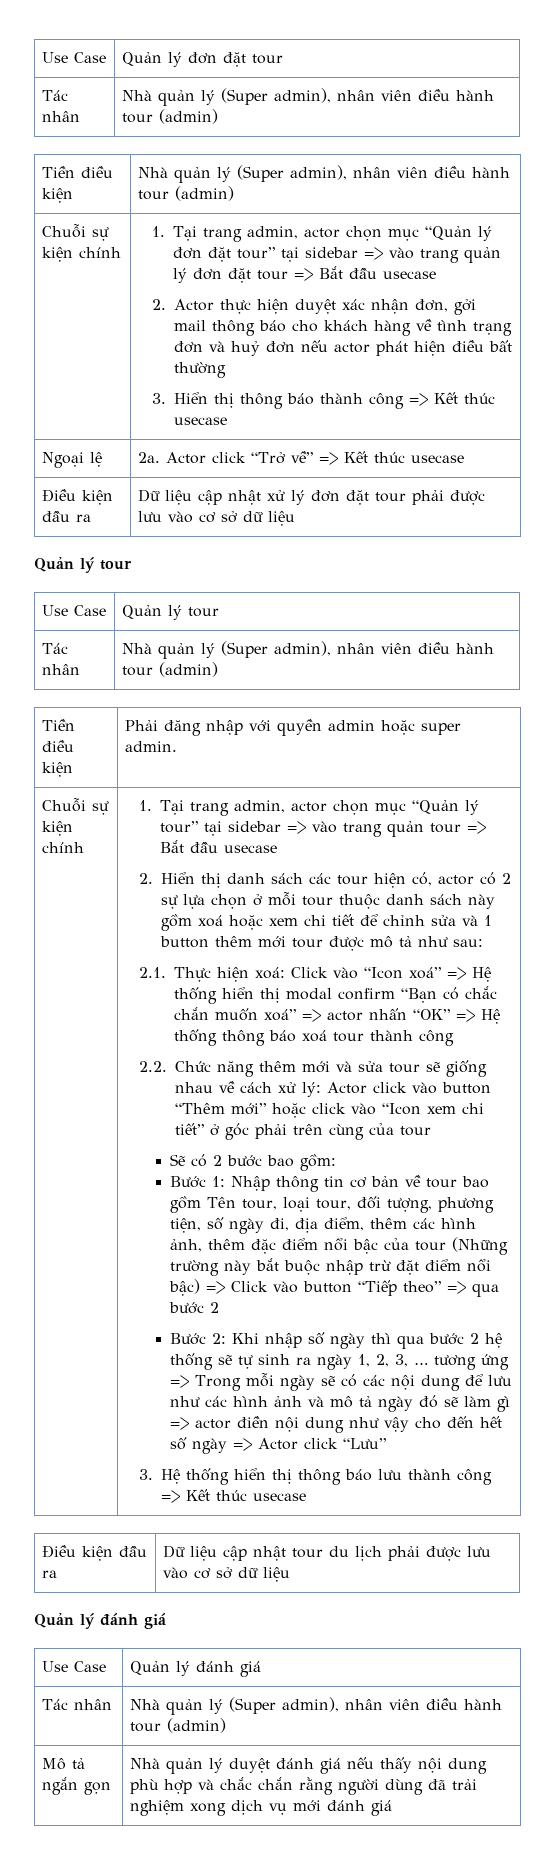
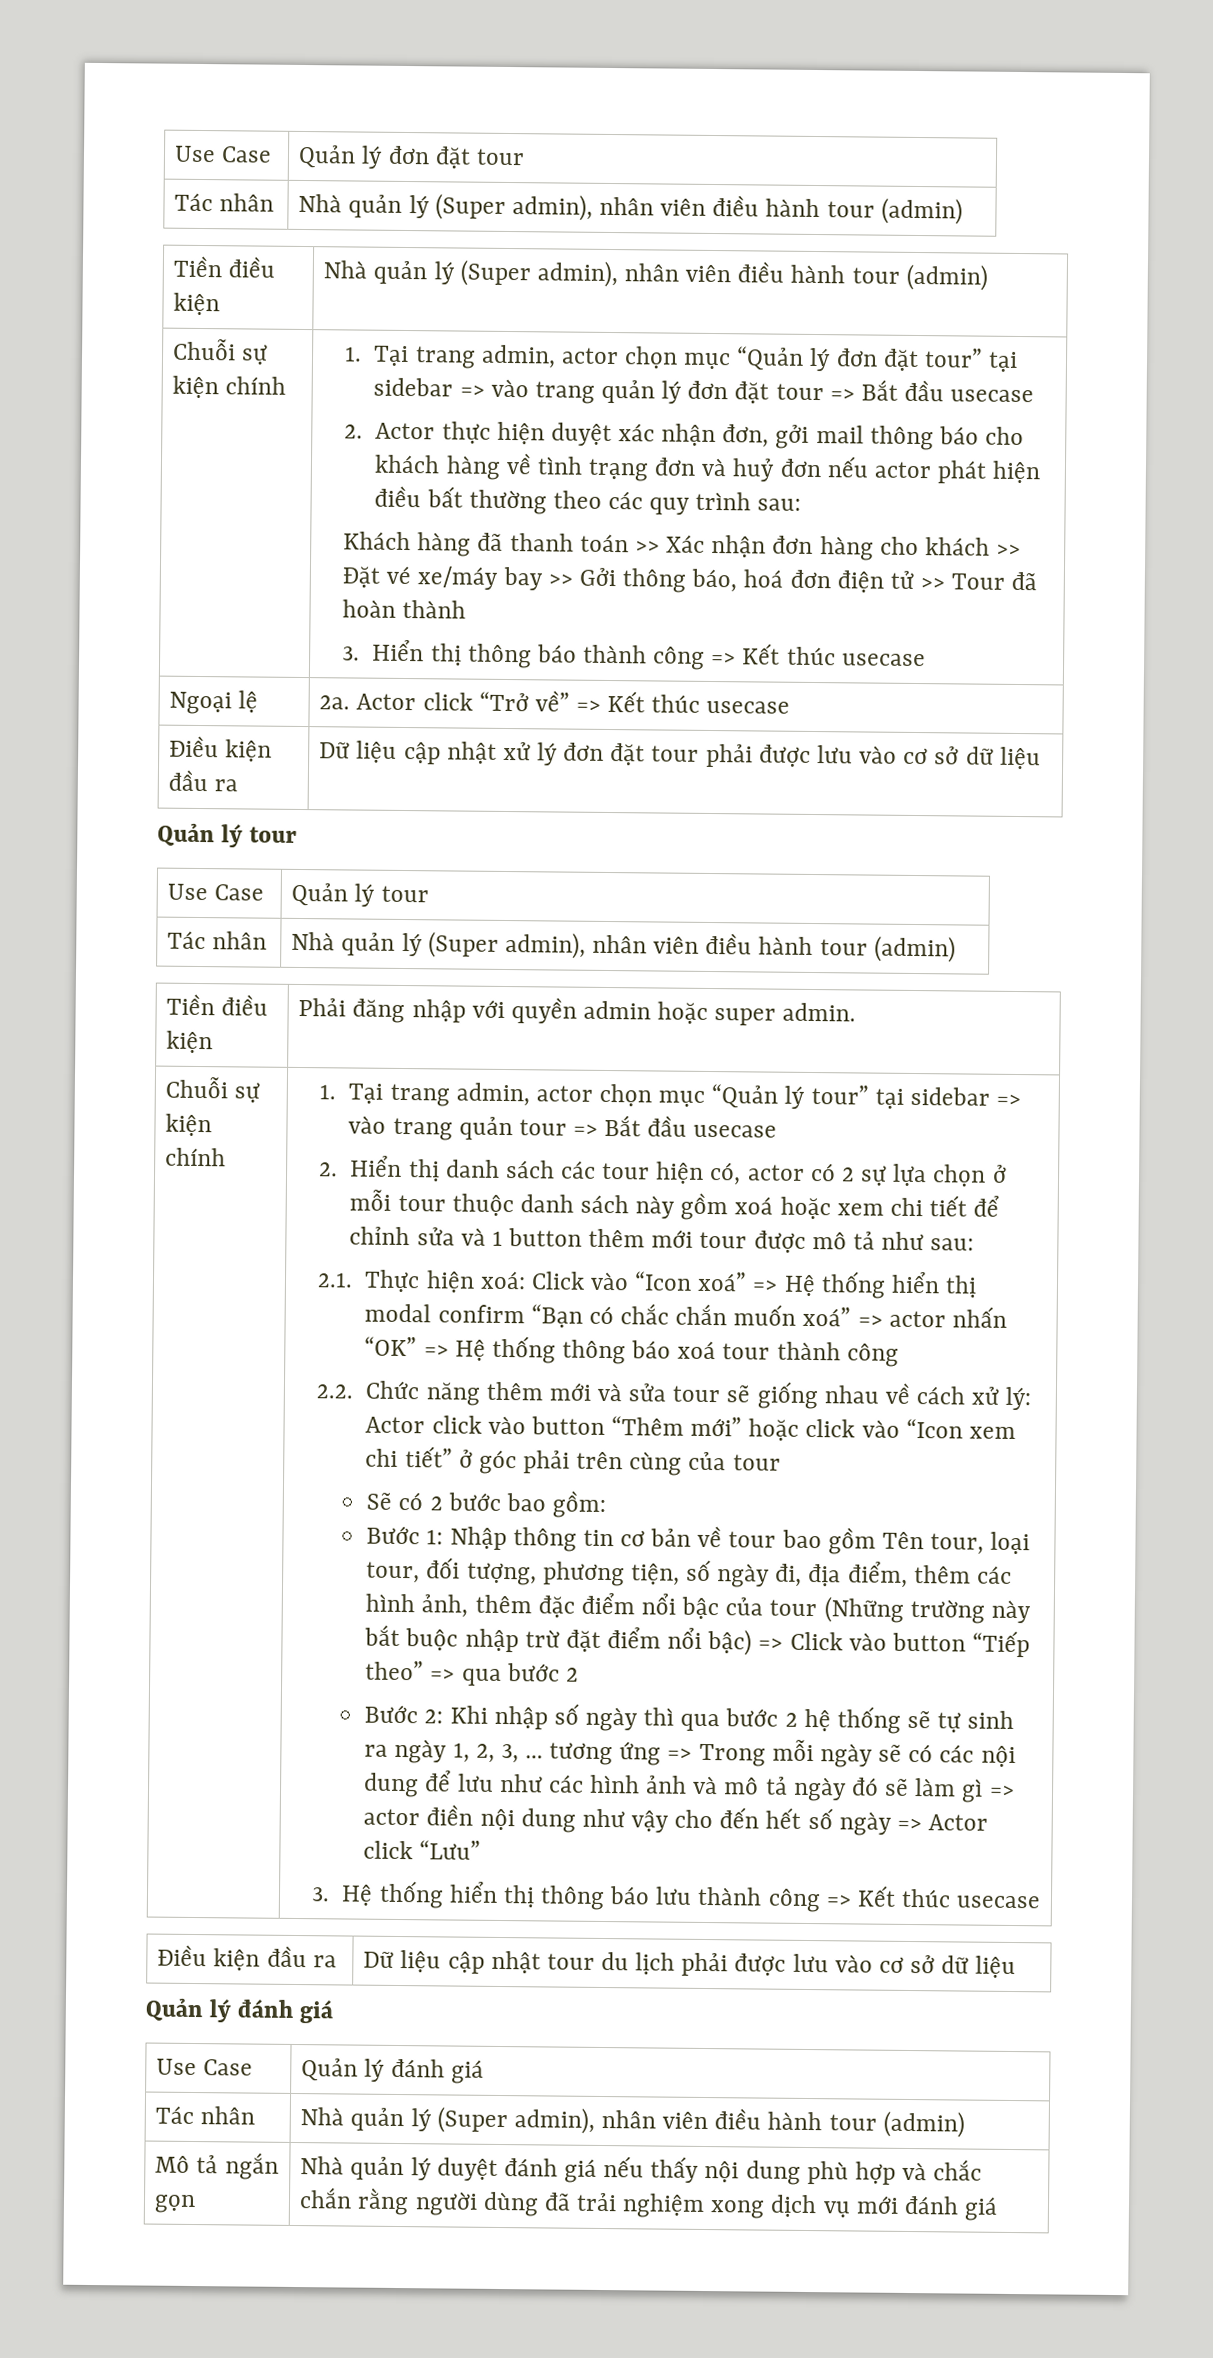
- 2. Actor thực hiện duyệt xác nhận đơn, gởi mail thông báo cho khách hàng về tình trạng đơn và huỷ đơn nếu actor phát hiện điều bất thường
+ 2. Actor thực hiện duyệt xác nhận đơn, gởi mail thông báo cho khách hàng về tình trạng đơn và huỷ đơn nếu actor phát hiện điều bất thường theo các quy trình sau:
+ Khách hàng đã thanh toán >> Xác nhận đơn hàng cho khách >> Đặt vé xe/máy bay >> Gởi thông báo, hoá đơn điện tử >> Tour đã hoàn thành

